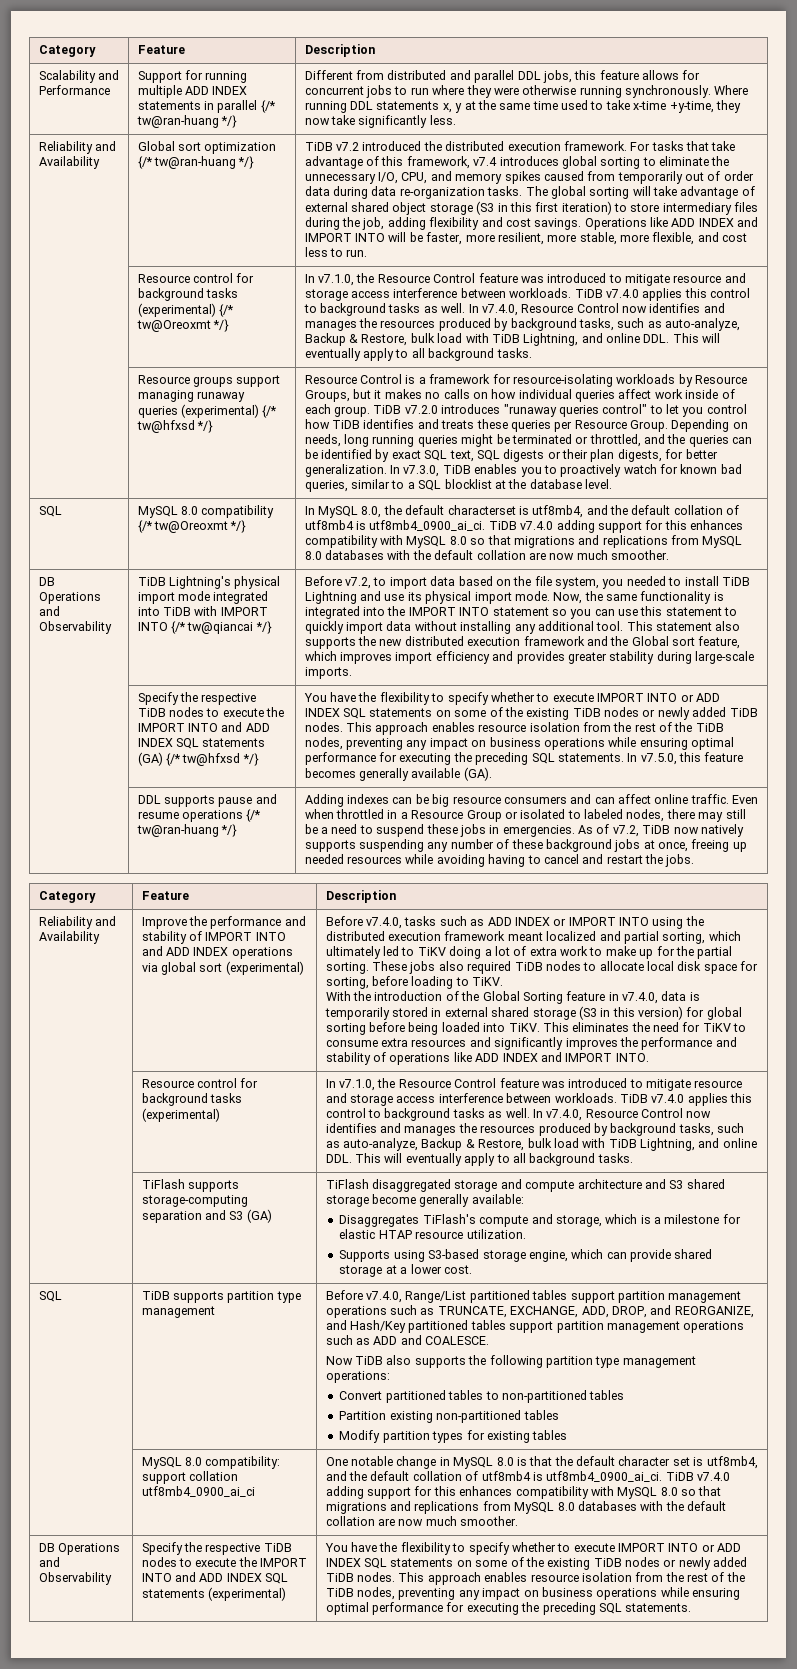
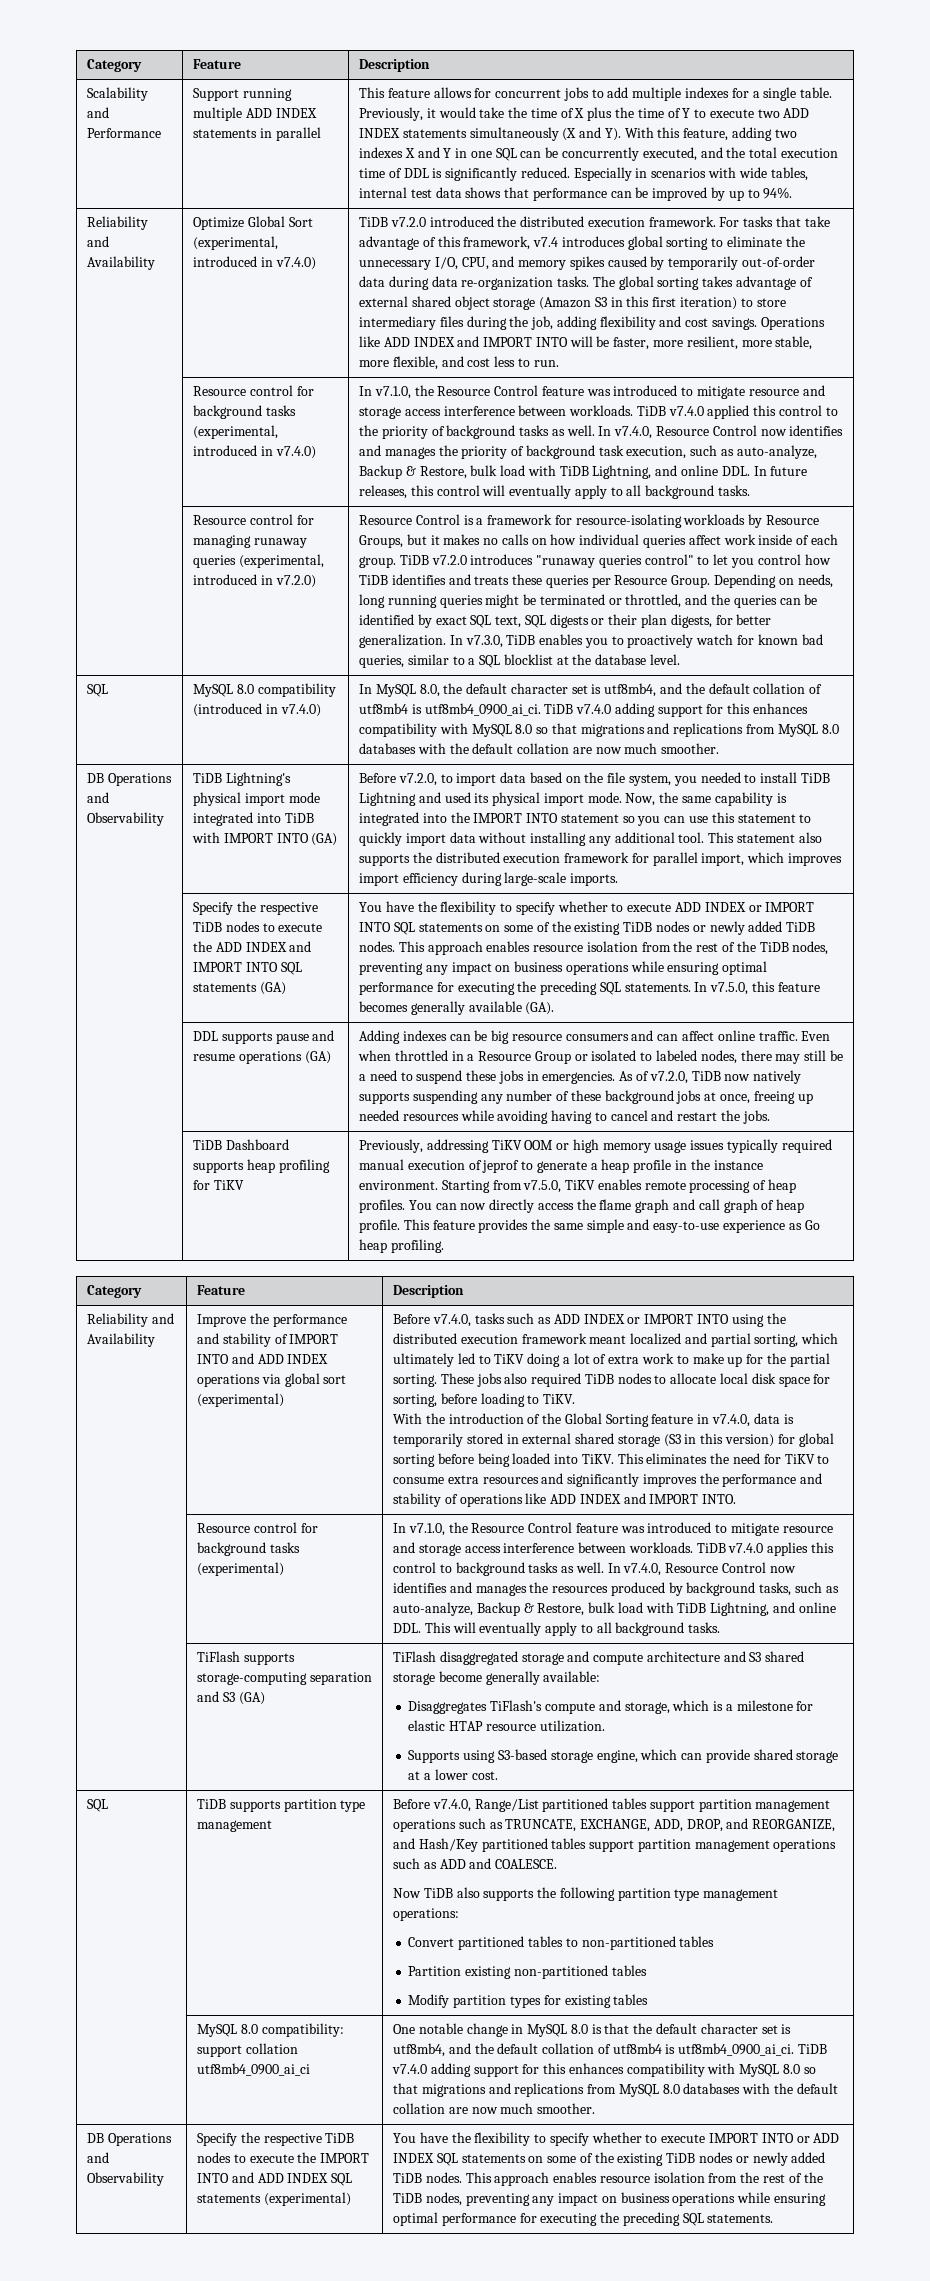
- Support for running multiple ADD INDEX statements in parallel {/* tw@ran-huang */} | Different from distributed and parallel DDL jobs, this feature allows for concurrent jobs to run where they were otherwise running synchronously. Where running DDL statements x, y at the same time used to take x-time +y-time, they now take significantly less.
- Reliability and Availability | Global sort optimization {/* tw@ran-huang */} | TiDB v7.2 introduced the distributed execution framework.
+ Support running multiple ADD INDEX statements in parallel | This feature allows for concurrent jobs to add multiple indexes for a single table. Previously, it would take the time of X plus the time of Y to execute two ADD INDEX statements simultaneously (X and Y). With this feature, adding two indexes X and Y in one SQL can be concurrently executed, and the total execution time of DDL is significantly reduced. Especially in scenarios with wide tables, internal test data shows that performance can be improved by up to 94%.
+ Reliability and Availability | Optimize Global Sort (experimental, introduced in v7.4.0) | TiDB v7.2.0 introduced the distributed execution framework.
- For tasks that take advantage of this framework, v7.4 introduces global sorting to eliminate the unnecessary I/O, CPU, and memory spikes caused from temporarily out of order data during data re-organization tasks.
+ For tasks that take advantage of this framework, v7.4 introduces global sorting to eliminate the unnecessary I/O, CPU, and memory spikes caused by temporarily out-of-order data during data re-organization tasks.
- The global sorting will take advantage of external shared object storage (S3 in this first iteration) to store intermediary files during the job, adding flexibility and cost savings.
+ The global sorting takes advantage of external shared object storage (Amazon S3 in this first iteration) to store intermediary files during the job, adding flexibility and cost savings.
- Resource control for background tasks (experimental) {/* tw@Oreoxmt */} | In v7.1.0, the Resource Control feature was introduced to mitigate resource and storage access interference between workloads. TiDB v7.4.0 applies this control to background tasks as well. In v7.4.0, Resource Control now identifies and manages the resources produced by background tasks, such as auto-analyze, Backup & Restore, bulk load with TiDB Lightning, and online DDL. This will eventually apply to all background tasks.
+ Resource control for background tasks (experimental, introduced in v7.4.0) | In v7.1.0, the Resource Control feature was introduced to mitigate resource and storage access interference between workloads. TiDB v7.4.0 applied this control to the priority of background tasks as well. In v7.4.0, Resource Control now identifies and manages the priority of background task execution, such as auto-analyze, Backup & Restore, bulk load with TiDB Lightning, and online DDL. In future releases, this control will eventually apply to all background tasks.
- Resource groups support managing runaway queries (experimental) {/* tw@hfxsd */}
+ Resource control for managing runaway queries (experimental, introduced in v7.2.0)
- MySQL 8.0 compatibility {/* tw@Oreoxmt */}
+ MySQL 8.0 compatibility (introduced in v7.4.0)
- In MySQL 8.0, the default characterset is utf8mb4, and the default collation of utf8mb4 is utf8mb4_0900_ai_ci.
+ In MySQL 8.0, the default character set is utf8mb4, and the default collation of utf8mb4 is utf8mb4_0900_ai_ci.
- TiDB Lightning's physical import mode integrated into TiDB with IMPORT INTO {/* tw@qiancai */} | Before v7.2, to import data based on the file system, you needed to install TiDB Lightning and use its physical import mode.
+ TiDB Lightning's physical import mode integrated into TiDB with IMPORT INTO (GA) | Before v7.2.0, to import data based on the file system, you needed to install TiDB Lightning and used its physical import mode.
- Now, the same functionality is integrated into the IMPORT INTO statement so you can use this statement to quickly import data without installing any additional tool.
+ Now, the same capability is integrated into the IMPORT INTO statement so you can use this statement to quickly import data without installing any additional tool.
- This statement also supports the new distributed execution framework and the Global sort feature, which improves import efficiency and provides greater stability during large-scale imports.
+ This statement also supports the distributed execution framework for parallel import, which improves import efficiency during large-scale imports.
- Specify the respective TiDB nodes to execute the IMPORT INTO and ADD INDEX SQL statements (GA) {/* tw@hfxsd */} | You have the flexibility to specify whether to execute IMPORT INTO or ADD INDEX SQL statements on some of the existing TiDB nodes or newly added TiDB nodes.
+ Specify the respective TiDB nodes to execute the ADD INDEX and IMPORT INTO SQL statements (GA) | You have the flexibility to specify whether to execute ADD INDEX or IMPORT INTO SQL statements on some of the existing TiDB nodes or newly added TiDB nodes.
- DDL supports pause and resume operations {/* tw@ran-huang */}
+ DDL supports pause and resume operations (GA)
- As of v7.2, TiDB now natively supports suspending any number of these background jobs at once, freeing up needed resources while avoiding having to cancel and restart the jobs.
+ As of v7.2.0, TiDB now natively supports suspending any number of these background jobs at once, freeing up needed resources while avoiding having to cancel and restart the jobs.
+ TiDB Dashboard supports heap profiling for TiKV | Previously, addressing TiKV OOM or high memory usage issues typically required manual execution of jeprof to generate a heap profile in the instance environment. Starting from v7.5.0, TiKV enables remote processing of heap profiles. You can now directly access the flame graph and call graph of heap profile. This feature provides the same simple and easy-to-use experience as Go heap profiling.

